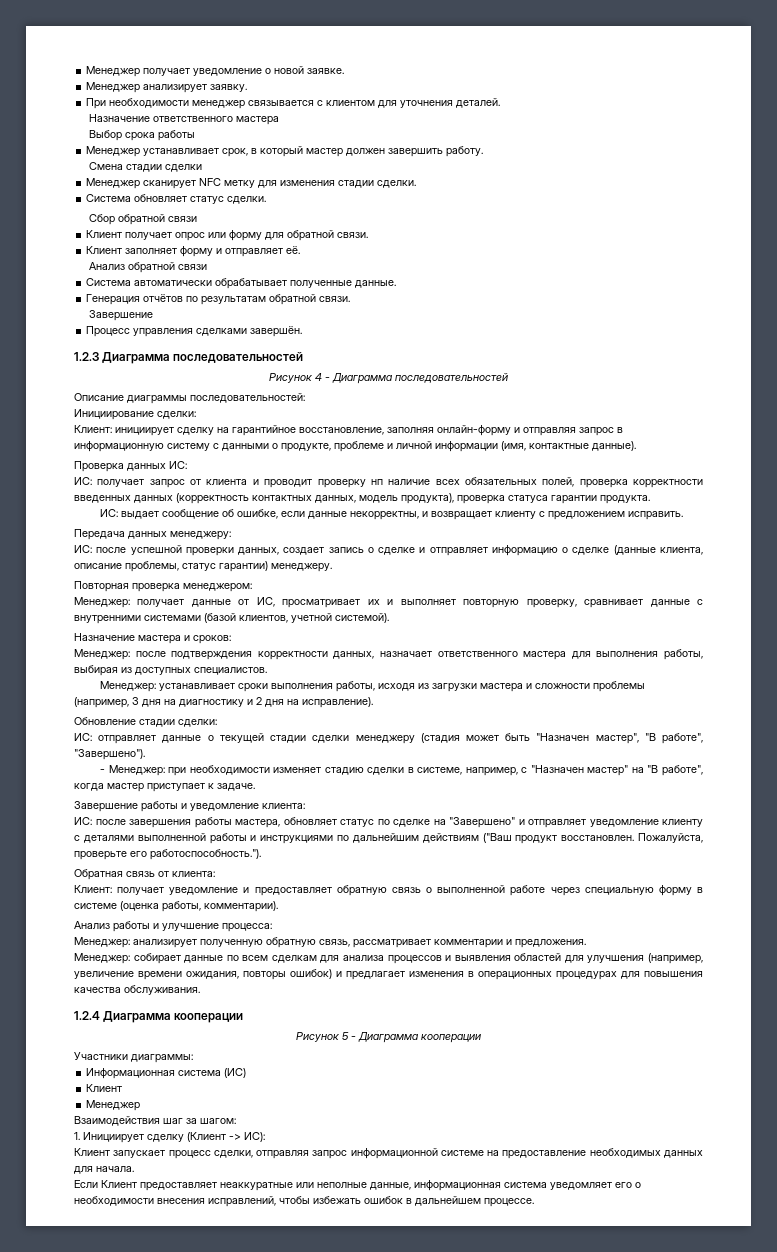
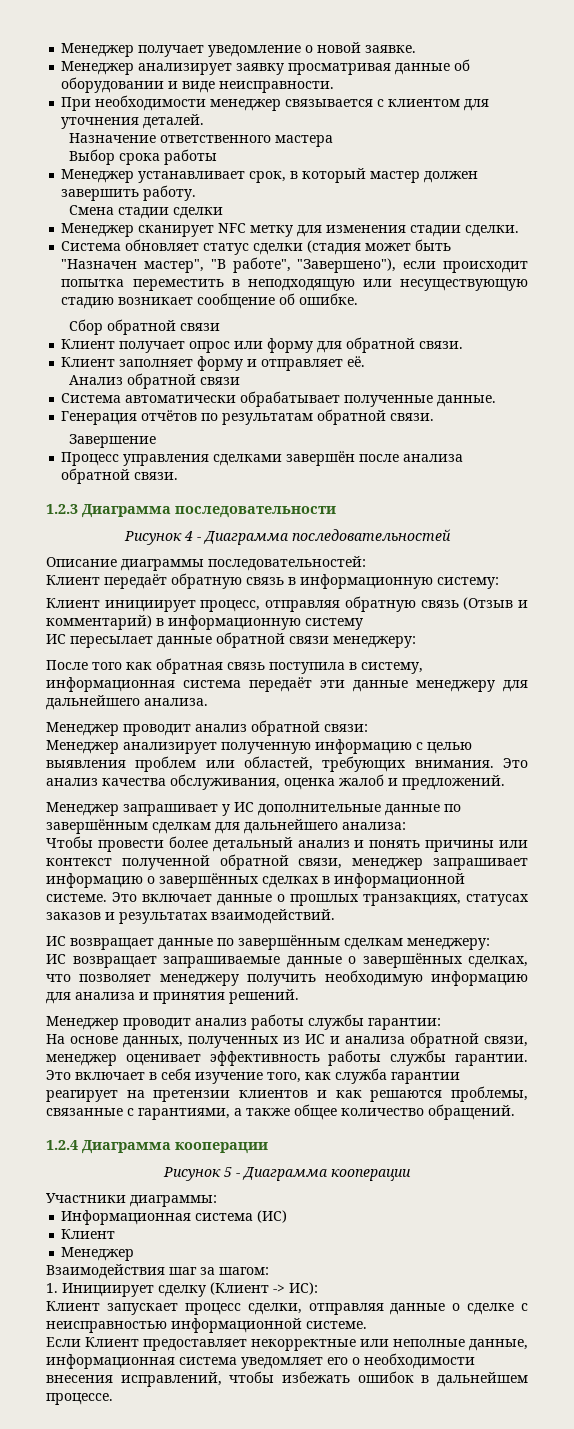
- Менеджер анализирует заявку.
+ Менеджер анализирует заявку просматривая данные об оборудовании и виде неисправности.
- Система обновляет статус сделки.
+ Система обновляет статус сделки (стадия может быть "Назначен мастер", "В работе", "Завершено"), если происходит попытка переместить в неподходящую или несуществующую стадию возникает сообщение об ошибке.
- Процесс управления сделками завершён.
+ Процесс управления сделками завершён после анализа обратной связи.
- 1.2.3 Диаграмма последовательностей
+ 1.2.3 Диаграмма последовательности
- Инициирование сделки:
- Клиент: инициирует сделку на гарантийное восстановление, заполняя онлайн-форму и отправляя запрос в информационную систему с данными о продукте, проблеме и личной информации (имя, контактные данные).
- Проверка данных ИС:
- ИС: получает запрос от клиента и проводит проверку нп наличие всех обязательных полей, проверка корректности введенных данных (корректность контактных данных, модель продукта), проверка статуса гарантии продукта.
- ИС: выдает сообщение об ошибке, если данные некорректны, и возвращает клиенту с предложением исправить.
- Передача данных менеджеру:
- ИС: после успешной проверки данных, создает запись о сделке и отправляет информацию о сделке (данные клиента, описание проблемы, статус гарантии) менеджеру.
- Повторная проверка менеджером:
- Менеджер: получает данные от ИС, просматривает их и выполняет повторную проверку, сравнивает данные с внутренними системами (базой клиентов, учетной системой).
- Назначение мастера и сроков:
- Менеджер: после подтверждения корректности данных, назначает ответственного мастера для выполнения работы, выбирая из доступных специалистов.
- Менеджер: устанавливает сроки выполнения работы, исходя из загрузки мастера и сложности проблемы (например, 3 дня на диагностику и 2 дня на исправление).
- Обновление стадии сделки:
- ИС: отправляет данные о текущей стадии сделки менеджеру (стадия может быть "Назначен мастер", "В работе", "Завершено").
- - Менеджер: при необходимости изменяет стадию сделки в системе, например, с "Назначен мастер" на "В работе", когда мастер приступает к задаче.
- Завершение работы и уведомление клиента:
- ИС: после завершения работы мастера, обновляет статус по сделке на "Завершено" и отправляет уведомление клиенту с деталями выполненной работы и инструкциями по дальнейшим действиям ("Ваш продукт восстановлен. Пожалуйста, проверьте его работоспособность.").
- Обратная связь от клиента:
- Клиент: получает уведомление и предоставляет обратную связь о выполненной работе через специальную форму в системе (оценка работы, комментарии).
- Анализ работы и улучшение процесса:
- Менеджер: анализирует полученную обратную связь, рассматривает комментарии и предложения.
- Менеджер: собирает данные по всем сделкам для анализа процессов и выявления областей для улучшения (например, увеличение времени ожидания, повторы ошибок) и предлагает изменения в операционных процедурах для повышения качества обслуживания.
+ Клиент передаёт обратную связь в информационную систему:
+ Клиент инициирует процесс, отправляя обратную связь (Отзыв и комментарий) в информационную систему
+ ИС пересылает данные обратной связи менеджеру:
+ После того как обратная связь поступила в систему, информационная система передаёт эти данные менеджеру для дальнейшего анализа.
+ Менеджер проводит анализ обратной связи:
+ Менеджер анализирует полученную информацию с целью выявления проблем или областей, требующих внимания. Это анализ качества обслуживания, оценка жалоб и предложений.
+ Менеджер запрашивает у ИС дополнительные данные по завершённым сделкам для дальнейшего анализа:
+ Чтобы провести более детальный анализ и понять причины или контекст полученной обратной связи, менеджер запрашивает информацию о завершённых сделках в информационной системе. Это включает данные о прошлых транзакциях, статусах заказов и результатах взаимодействий.
+ ИС возвращает данные по завершённым сделкам менеджеру:
+ ИС возвращает запрашиваемые данные о завершённых сделках, что позволяет менеджеру получить необходимую информацию для анализа и принятия решений.
+ Менеджер проводит анализ работы службы гарантии:
+ На основе данных, полученных из ИС и анализа обратной связи, менеджер оценивает эффективность работы службы гарантии. Это включает в себя изучение того, как служба гарантии реагирует на претензии клиентов и как решаются проблемы, связанные с гарантиями, а также общее количество обращений.
- Клиент запускает процесс сделки, отправляя запрос информационной системе на предоставление необходимых данных для начала.
+ Клиент запускает процесс сделки, отправляя данные о сделке с неисправностью информационной системе.
- Если Клиент предоставляет неаккуратные или неполные данные, информационная система уведомляет его о необходимости внесения исправлений, чтобы избежать ошибок в дальнейшем процессе.
+ Если Клиент предоставляет некорректные или неполные данные, информационная система уведомляет его о необходимости внесения исправлений, чтобы избежать ошибок в дальнейшем процессе.

